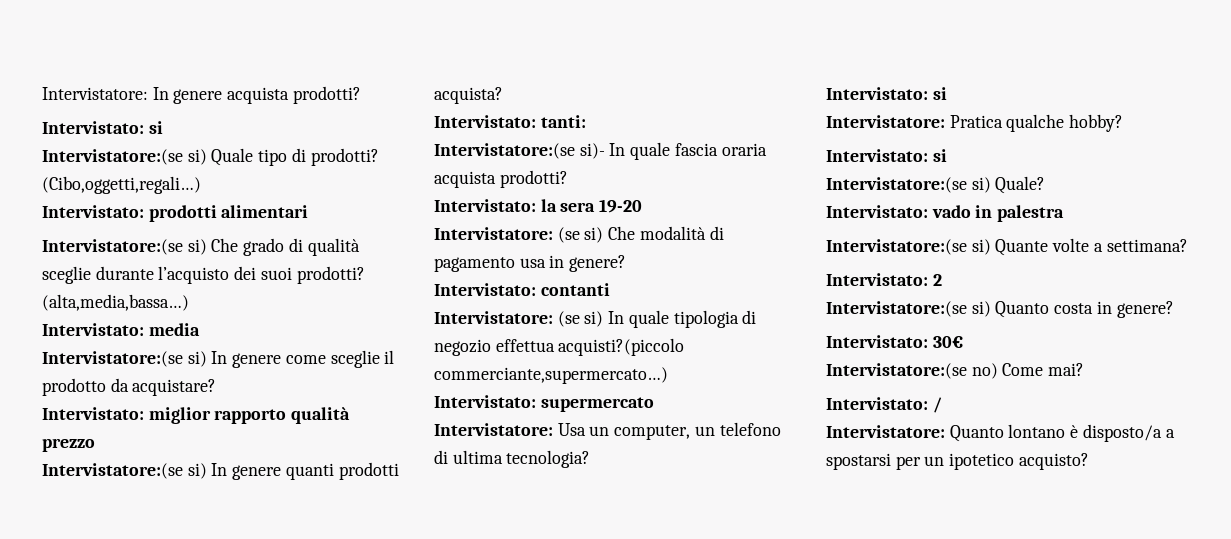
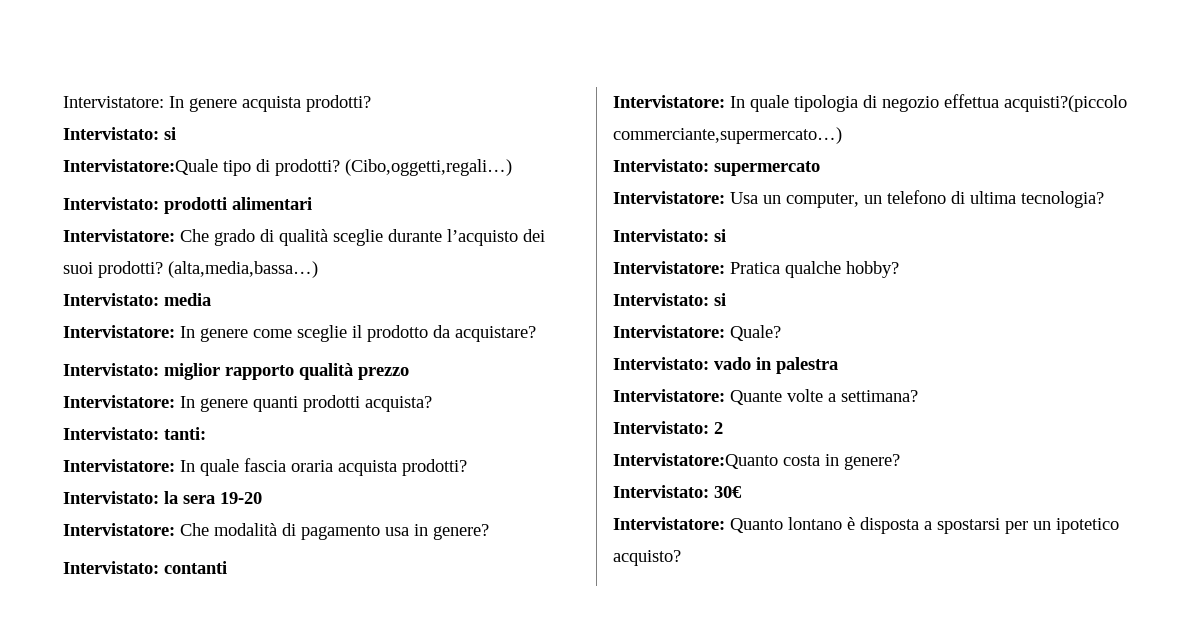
- Intervistatore:(se si) Quale tipo di prodotti?
+ Intervistatore:Quale tipo di prodotti?
- Intervistatore:(se si) Che grado di qualità sceglie durante l’acquisto dei suoi prodotti?
+ Intervistatore: Che grado di qualità sceglie durante l’acquisto dei suoi prodotti?
- Intervistatore:(se si) In genere come sceglie il prodotto da acquistare?
+ Intervistatore: In genere come sceglie il prodotto da acquistare?
- Intervistatore:(se si) In genere quanti prodotti acquista?
+ Intervistatore: In genere quanti prodotti acquista?
- Intervistatore:(se si)- In quale fascia oraria acquista prodotti?
+ Intervistatore: In quale fascia oraria acquista prodotti?
- Intervistatore: (se si) Che modalità di pagamento usa in genere?
+ Intervistatore: Che modalità di pagamento usa in genere?
- Intervistatore: (se si) In quale tipologia di negozio effettua acquisti?(piccolo commerciante,supermercato…)
+ Intervistatore: In quale tipologia di negozio effettua acquisti?(piccolo commerciante,supermercato…)
- Intervistatore:(se si) Quale?
+ Intervistatore: Quale?
- Intervistatore:(se si) Quante volte a settimana?
+ Intervistatore: Quante volte a settimana?
- Intervistatore:(se si) Quanto costa in genere?
+ Intervistatore:Quanto costa in genere?
- Intervistatore:(se no) Come mai?
- Intervistato: /
- Intervistatore: Quanto lontano è disposto/a a spostarsi per un ipotetico acquisto?
+ Intervistatore: Quanto lontano è disposta a spostarsi per un ipotetico acquisto?

